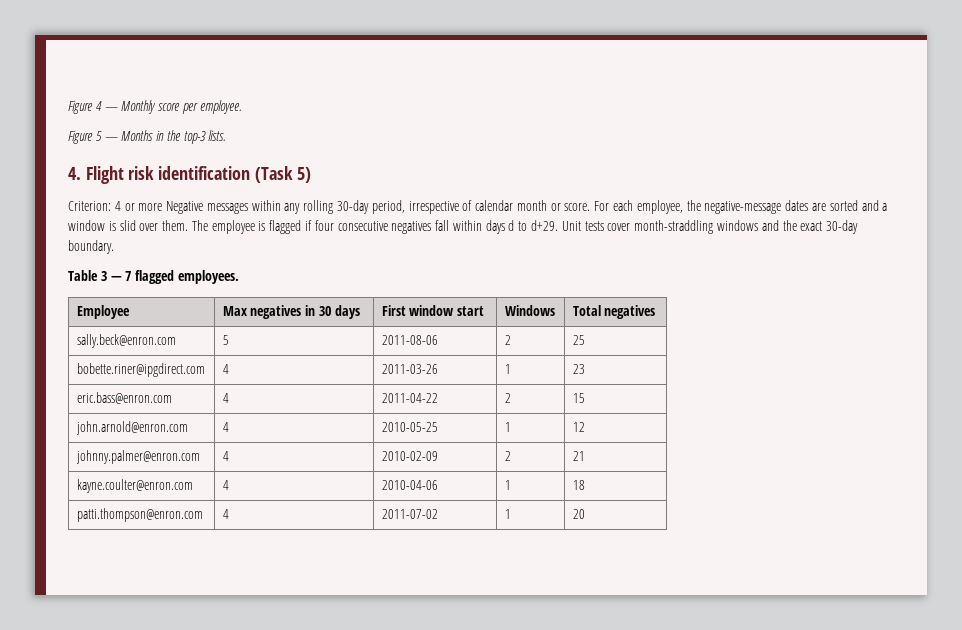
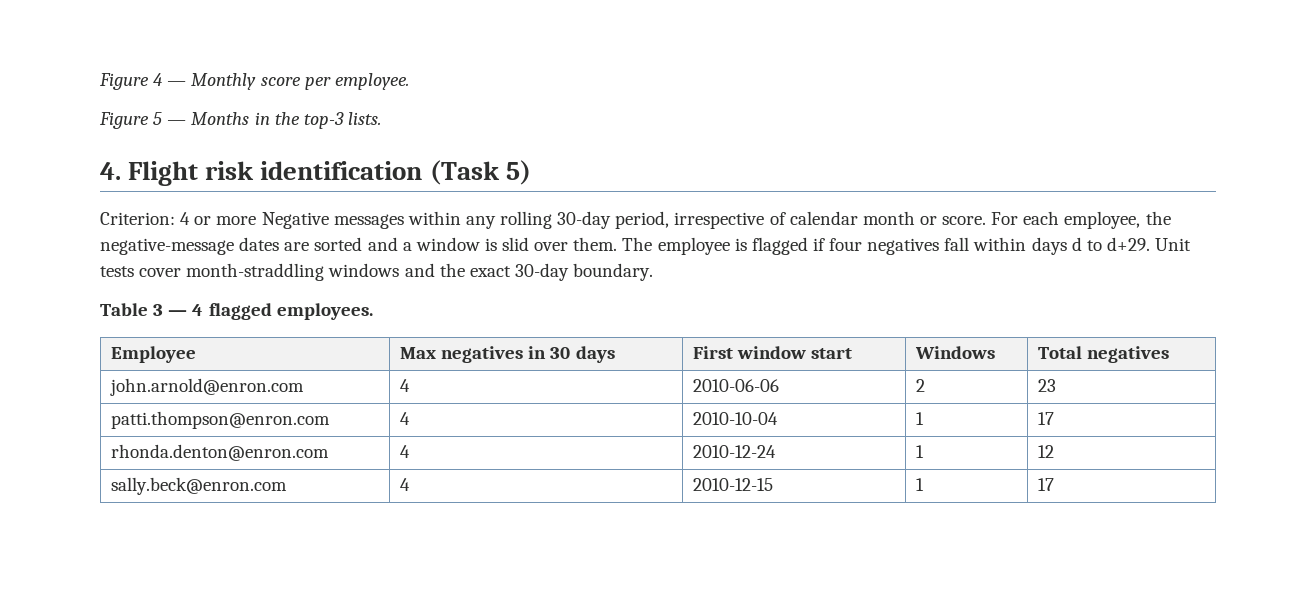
- The employee is flagged if four consecutive negatives fall within days d to d+29.
+ The employee is flagged if four negatives fall within days d to d+29.
- Table 3 — 7 flagged employees.
+ Table 3 — 4 flagged employees.
- sally.beck@enron.com | 5 | 2011-08-06 | 2 | 25
- bobette.riner@ipgdirect.com | 4 | 2011-03-26 | 1 | 23
- eric.bass@enron.com | 4 | 2011-04-22 | 2 | 15
- john.arnold@enron.com | 4 | 2010-05-25 | 1 | 12
+ john.arnold@enron.com | 4 | 2010-06-06 | 2 | 23
+ patti.thompson@enron.com | 4 | 2010-10-04 | 1 | 17
+ rhonda.denton@enron.com | 4 | 2010-12-24 | 1 | 12
- johnny.palmer@enron.com | 4 | 2010-02-09 | 2 | 21
- kayne.coulter@enron.com | 4 | 2010-04-06 | 1 | 18
- patti.thompson@enron.com | 4 | 2011-07-02 | 1 | 20
+ sally.beck@enron.com | 4 | 2010-12-15 | 1 | 17

